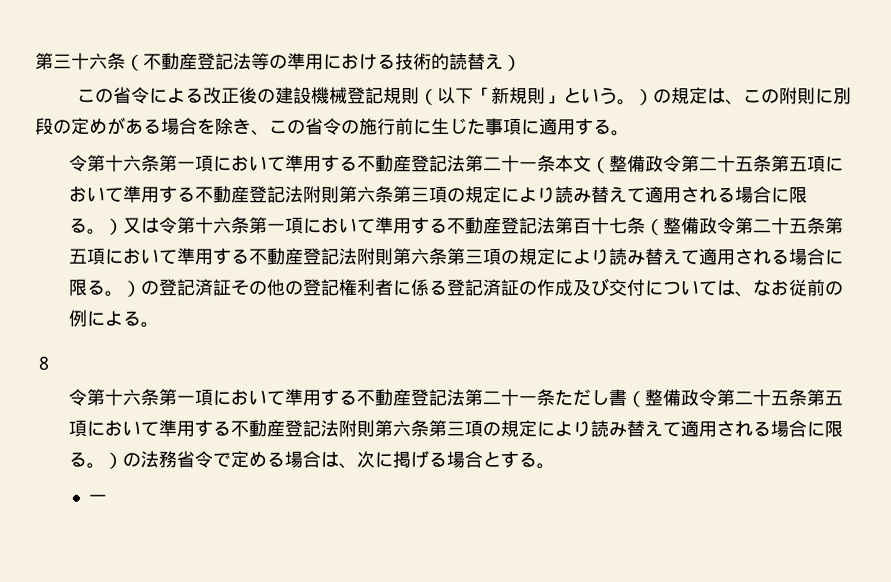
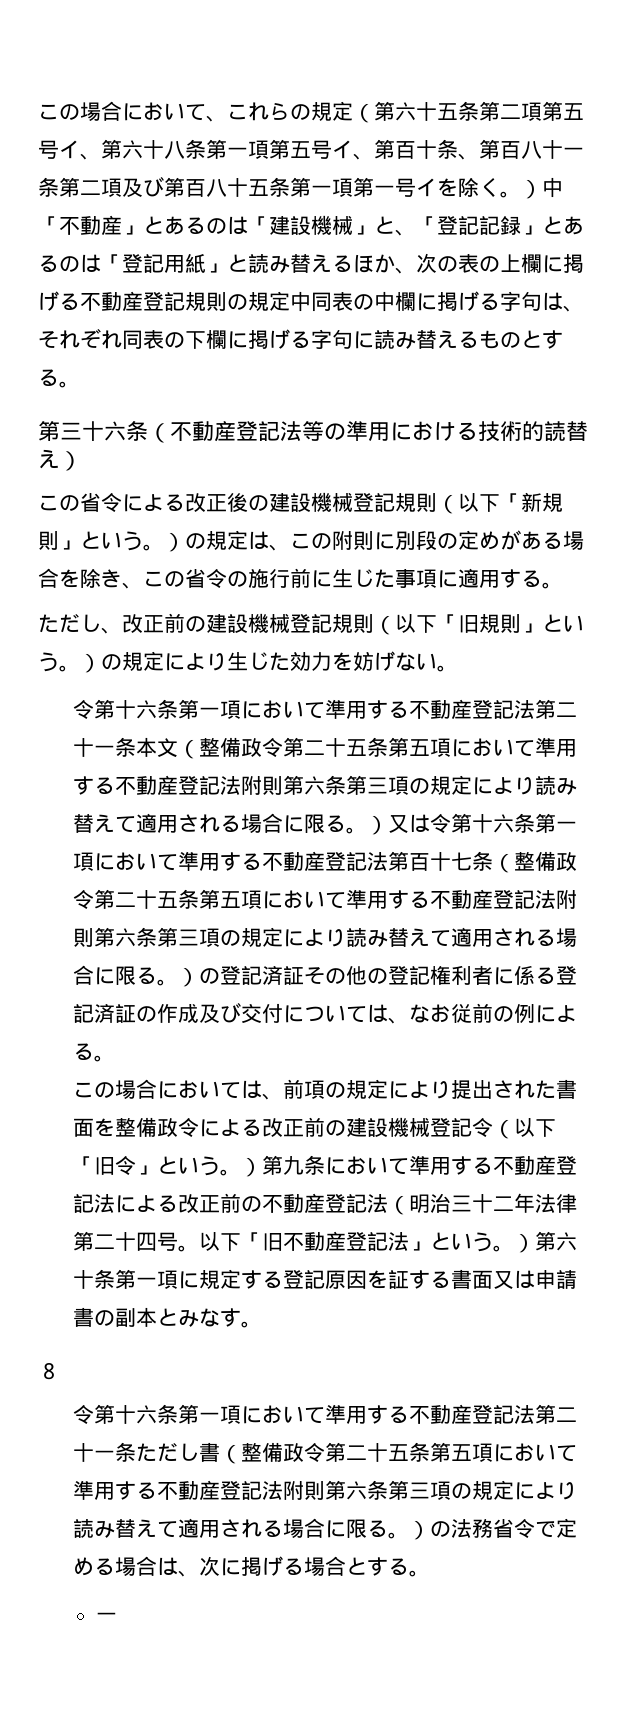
+ この場合において、これらの規定（第六十五条第二項第五号イ、第六十八条第一項第五号イ、第百十条、第百八十一条第二項及び第百八十五条第一項第一号イを除く。）中「不動産」とあるのは「建設機械」と、「登記記録」とあるのは「登記用紙」と読み替えるほか、次の表の上欄に掲げる不動産登記規則の規定中同表の中欄に掲げる字句は、それぞれ同表の下欄に掲げる字句に読み替えるものとする。
+ ただし、改正前の建設機械登記規則（以下「旧規則」という。）の規定により生じた効力を妨げない。
+ この場合においては、前項の規定により提出された書面を整備政令による改正前の建設機械登記令（以下「旧令」という。）第九条において準用する不動産登記法による改正前の不動産登記法（明治三十二年法律第二十四号。以下「旧不動産登記法」という。）第六十条第一項に規定する登記原因を証する書面又は申請書の副本とみなす。

